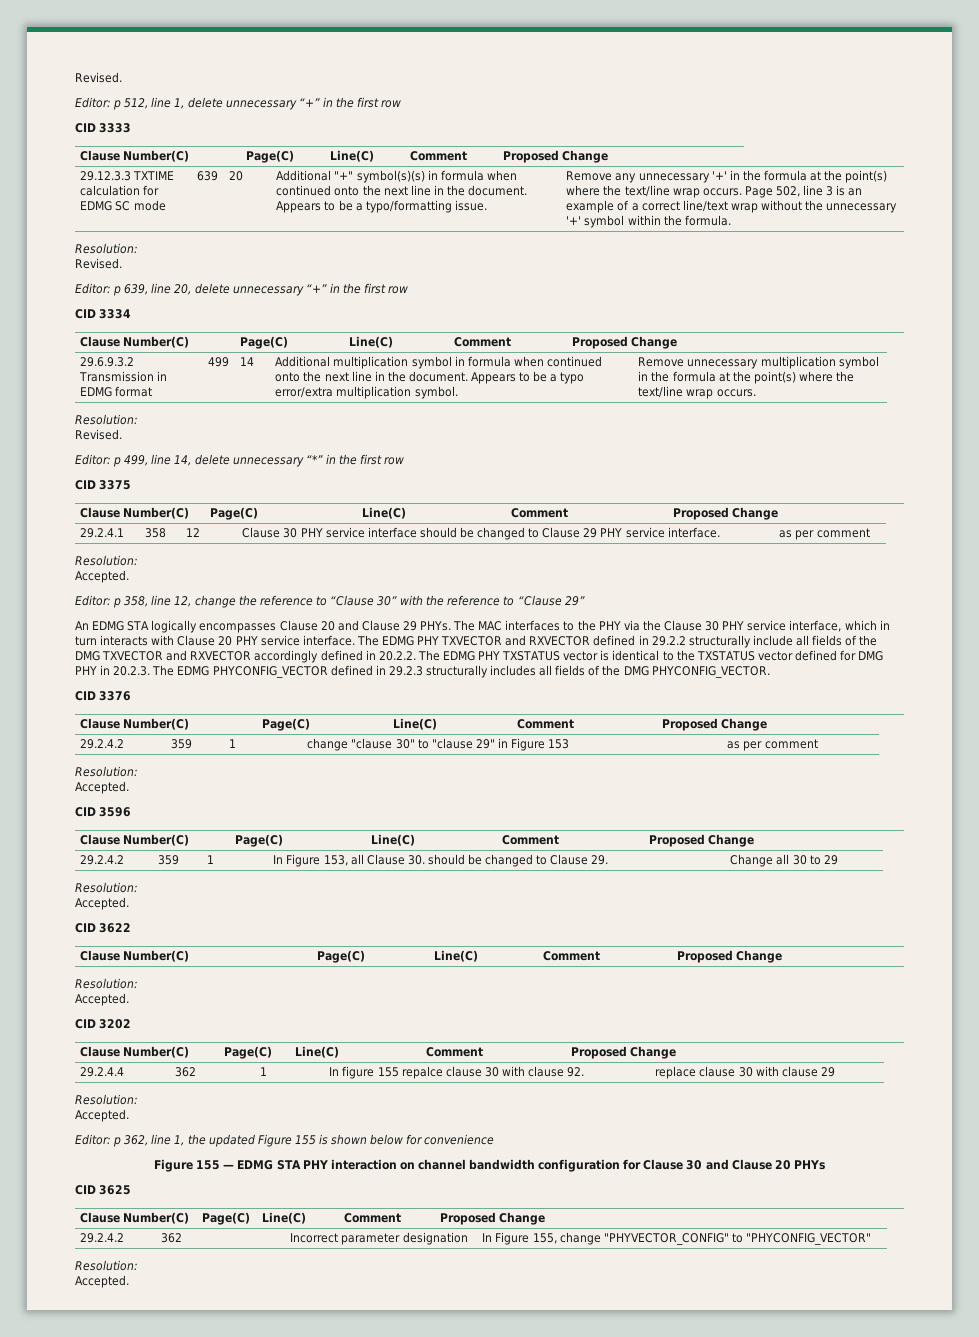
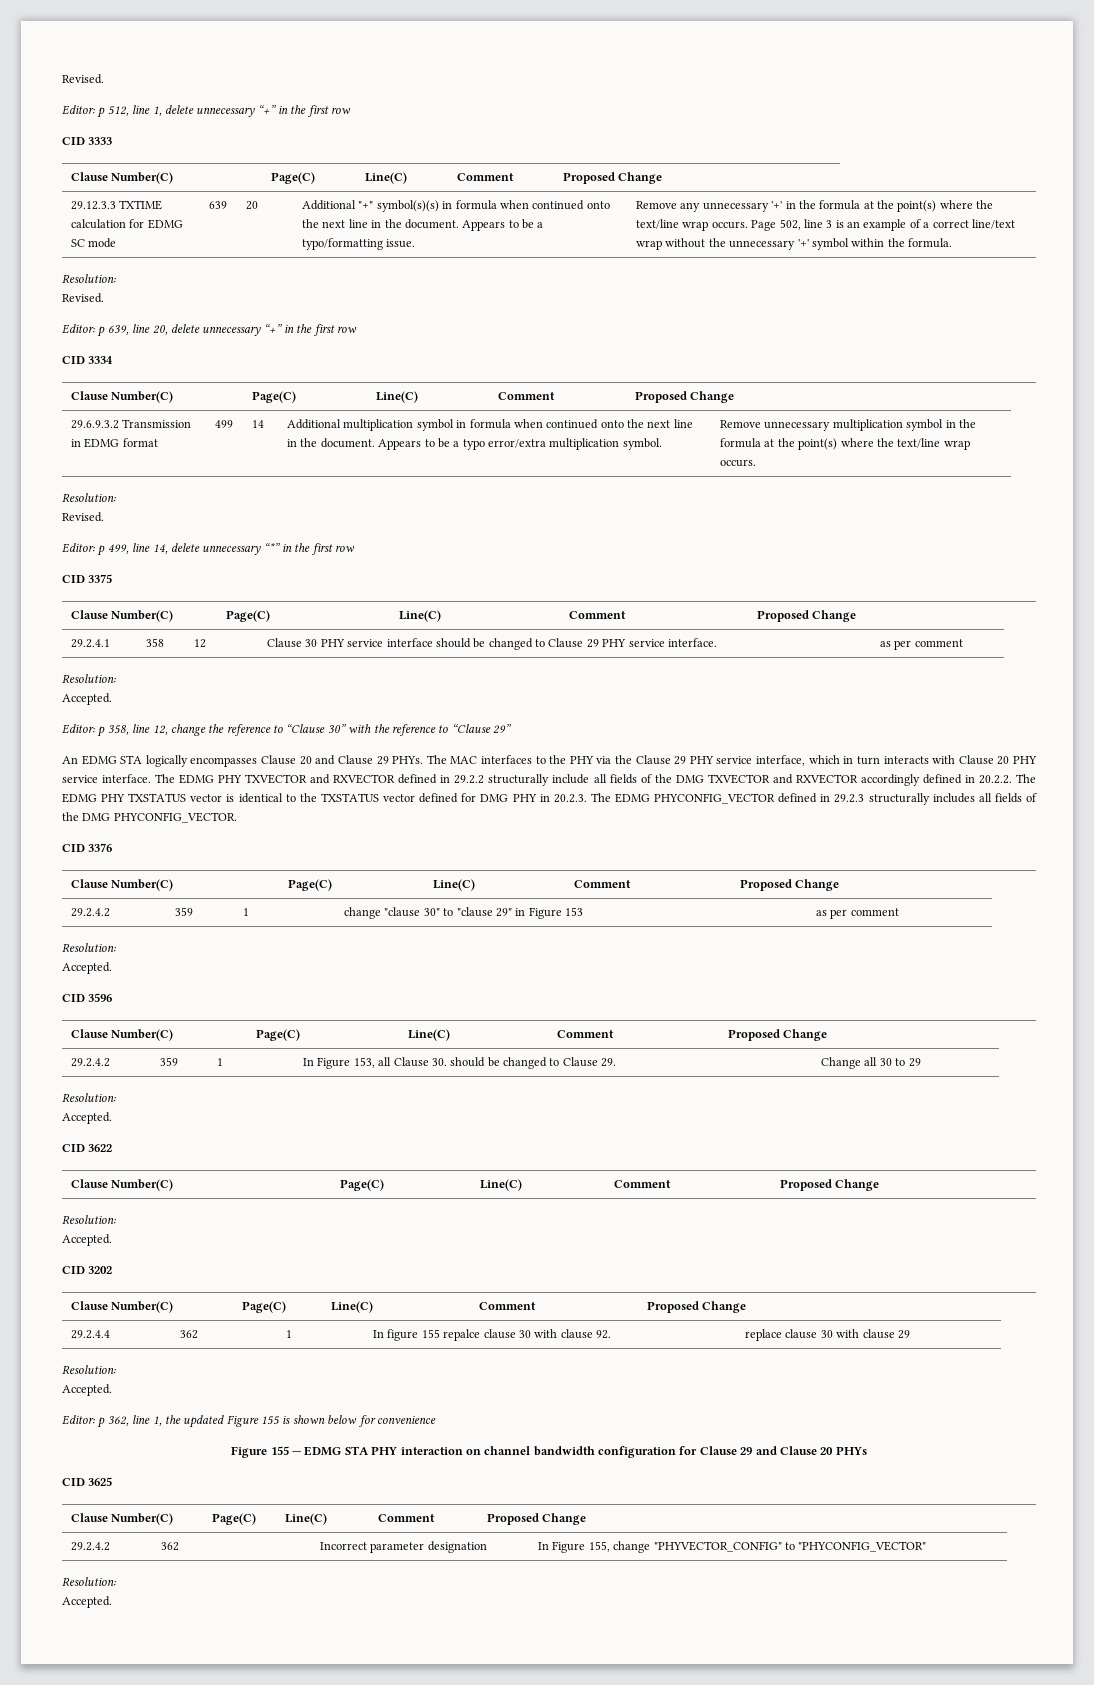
- The MAC interfaces to the PHY via the Clause 30 PHY service interface, which in turn interacts with Clause 20 PHY service interface.
+ The MAC interfaces to the PHY via the Clause 29 PHY service interface, which in turn interacts with Clause 20 PHY service interface.
- Figure 155 — EDMG STA PHY interaction on channel bandwidth configuration for Clause 30 and Clause 20 PHYs
+ Figure 155 — EDMG STA PHY interaction on channel bandwidth configuration for Clause 29 and Clause 20 PHYs

